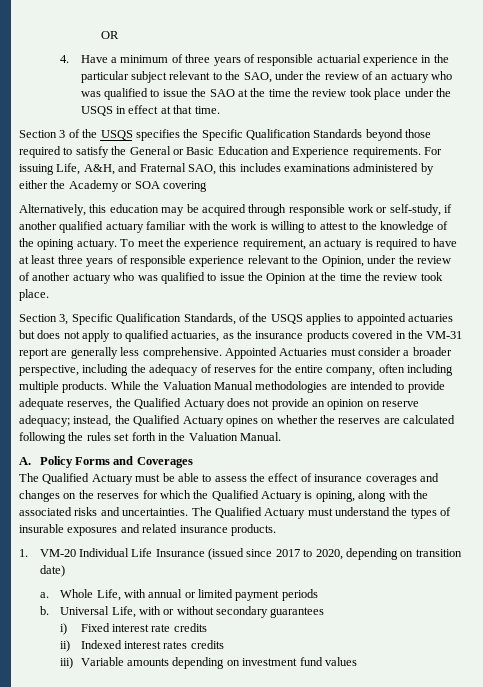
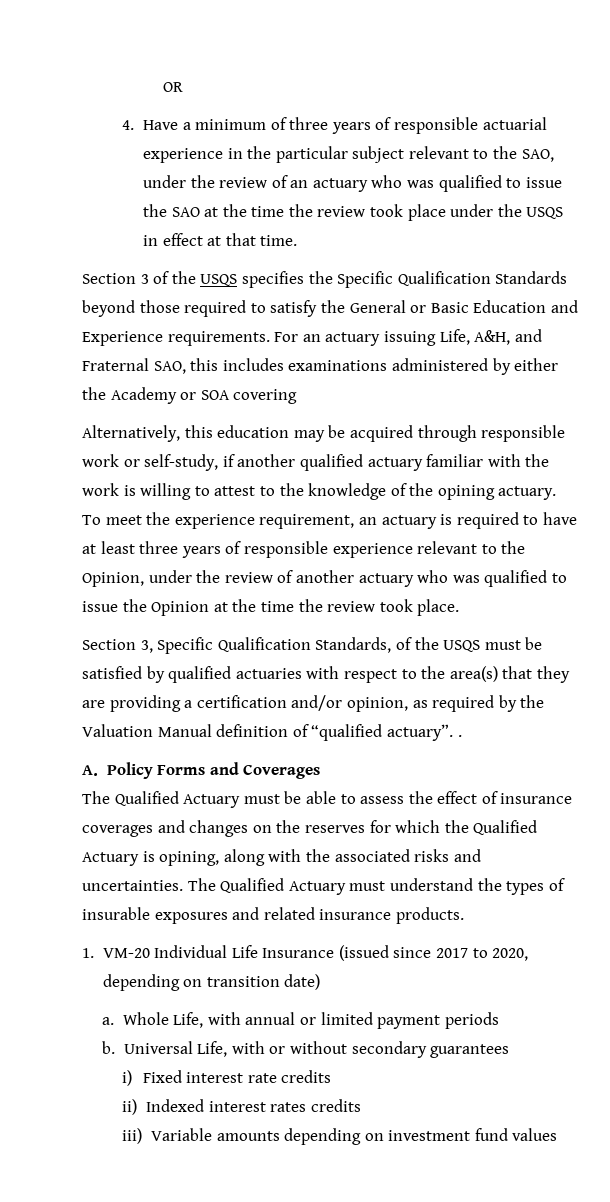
- For issuing Life, A&H, and Fraternal SAO, this includes examinations administered by either the Academy or SOA covering
+ For an actuary issuing Life, A&H, and Fraternal SAO, this includes examinations administered by either the Academy or SOA covering
- Section 3, Specific Qualification Standards, of the USQS applies to appointed actuaries but does not apply to qualified actuaries, as the insurance products covered in the VM-31 report are generally less comprehensive. Appointed Actuaries must consider a broader perspective, including the adequacy of reserves for the entire company, often including multiple products. While the Valuation Manual methodologies are intended to provide adequate reserves, the Qualified Actuary does not provide an opinion on reserve adequacy; instead, the Qualified Actuary opines on whether the reserves are calculated following the rules set forth in the Valuation Manual.
+ Section 3, Specific Qualification Standards, of the USQS must be satisfied by qualified actuaries with respect to the area(s) that they are providing a certification and/or opinion, as required by the Valuation Manual definition of “qualified actuary”. .

